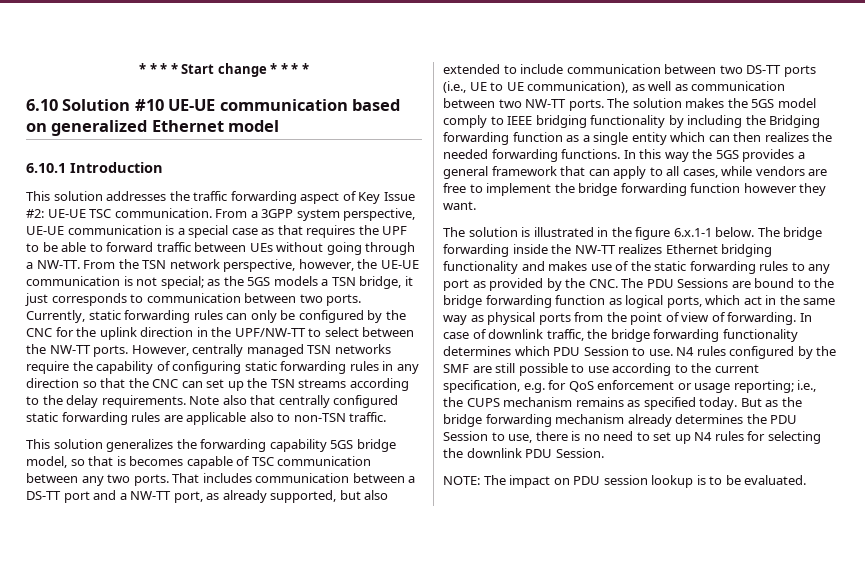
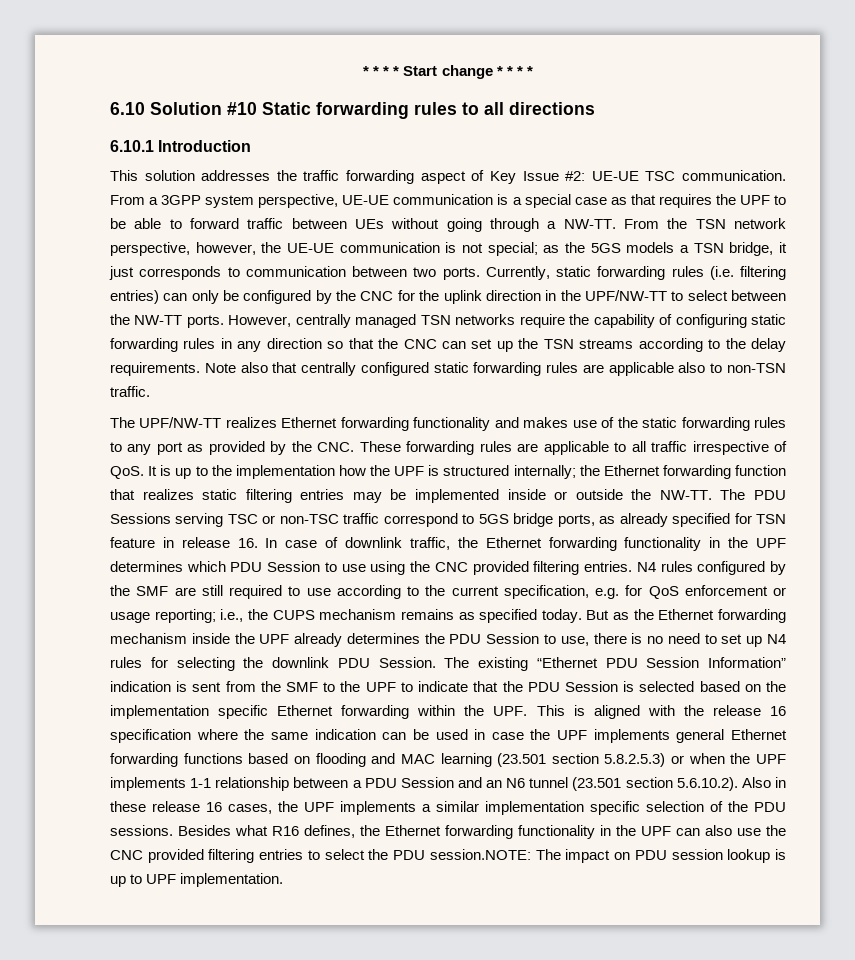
- 6.10 Solution #10 UE-UE communication based on generalized Ethernet model
+ 6.10 Solution #10 Static forwarding rules to all directions
- Currently, static forwarding rules can only be configured by the CNC for the uplink direction in the UPF/NW-TT to select between the NW-TT ports.
+ Currently, static forwarding rules (i.e. filtering entries) can only be configured by the CNC for the uplink direction in the UPF/NW-TT to select between the NW-TT ports.
- This solution generalizes the forwarding capability 5GS bridge model, so that is becomes capable of TSC communication between any two ports. That includes communication between a DS-TT port and a NW-TT port, as already supported, but also extended to include communication between two DS-TT ports (i.e., UE to UE communication), as well as communication between two NW-TT ports. The solution makes the 5GS model comply to IEEE bridging functionality by including the Bridging forwarding function as a single entity which can then realizes the needed forwarding functions. In this way the 5GS provides a general framework that can apply to all cases, while vendors are free to implement the bridge forwarding function however they want.
- The solution is illustrated in the figure 6.x.1-1 below. The bridge forwarding inside the NW-TT realizes Ethernet bridging functionality and makes use of the static forwarding rules to any port as provided by the CNC. The PDU Sessions are bound to the bridge forwarding function as logical ports, which act in the same way as physical ports from the point of view of forwarding. In case of downlink traffic, the bridge forwarding functionality determines which PDU Session to use.
+ The UPF/NW-TT realizes Ethernet forwarding functionality and makes use of the static forwarding rules to any port as provided by the CNC. These forwarding rules are applicable to all traffic irrespective of QoS. It is up to the implementation how the UPF is structured internally; the Ethernet forwarding function that realizes static filtering entries may be implemented inside or outside the NW-TT. The PDU Sessions serving TSC or non-TSC traffic correspond to 5GS bridge ports, as already specified for TSN feature in release 16. In case of downlink traffic, the Ethernet forwarding functionality in the UPF determines which PDU Session to use using the CNC provided filtering entries.
- N4 rules configured by the SMF are still possible to use according to the current specification, e.g. for QoS enforcement or usage reporting; i.e., the CUPS mechanism remains as specified today.
+ N4 rules configured by the SMF are still required to use according to the current specification, e.g. for QoS enforcement or usage reporting; i.e., the CUPS mechanism remains as specified today.
- But as the bridge forwarding mechanism already determines the PDU Session to use, there is no need to set up N4 rules for selecting the downlink PDU Session.
- NOTE: The impact on PDU session lookup is to be evaluated.
+ But as the Ethernet forwarding mechanism inside the UPF already determines the PDU Session to use, there is no need to set up N4 rules for selecting the downlink PDU Session. The existing “Ethernet PDU Session Information” indication is sent from the SMF to the UPF to indicate that the PDU Session is selected based on the implementation specific Ethernet forwarding within the UPF. This is aligned with the release 16 specification where the same indication can be used in case the UPF implements general Ethernet forwarding functions based on flooding and MAC learning (23.501 section 5.8.2.5.3) or when the UPF implements 1-1 relationship between a PDU Session and an N6 tunnel (23.501 section 5.6.10.2). Also in these release 16 cases, the UPF implements a similar implementation specific selection of the PDU sessions. Besides what R16 defines, the Ethernet forwarding functionality in the UPF can also use the CNC provided filtering entries to select the PDU session.NOTE: The impact on PDU session lookup is up to UPF implementation.

